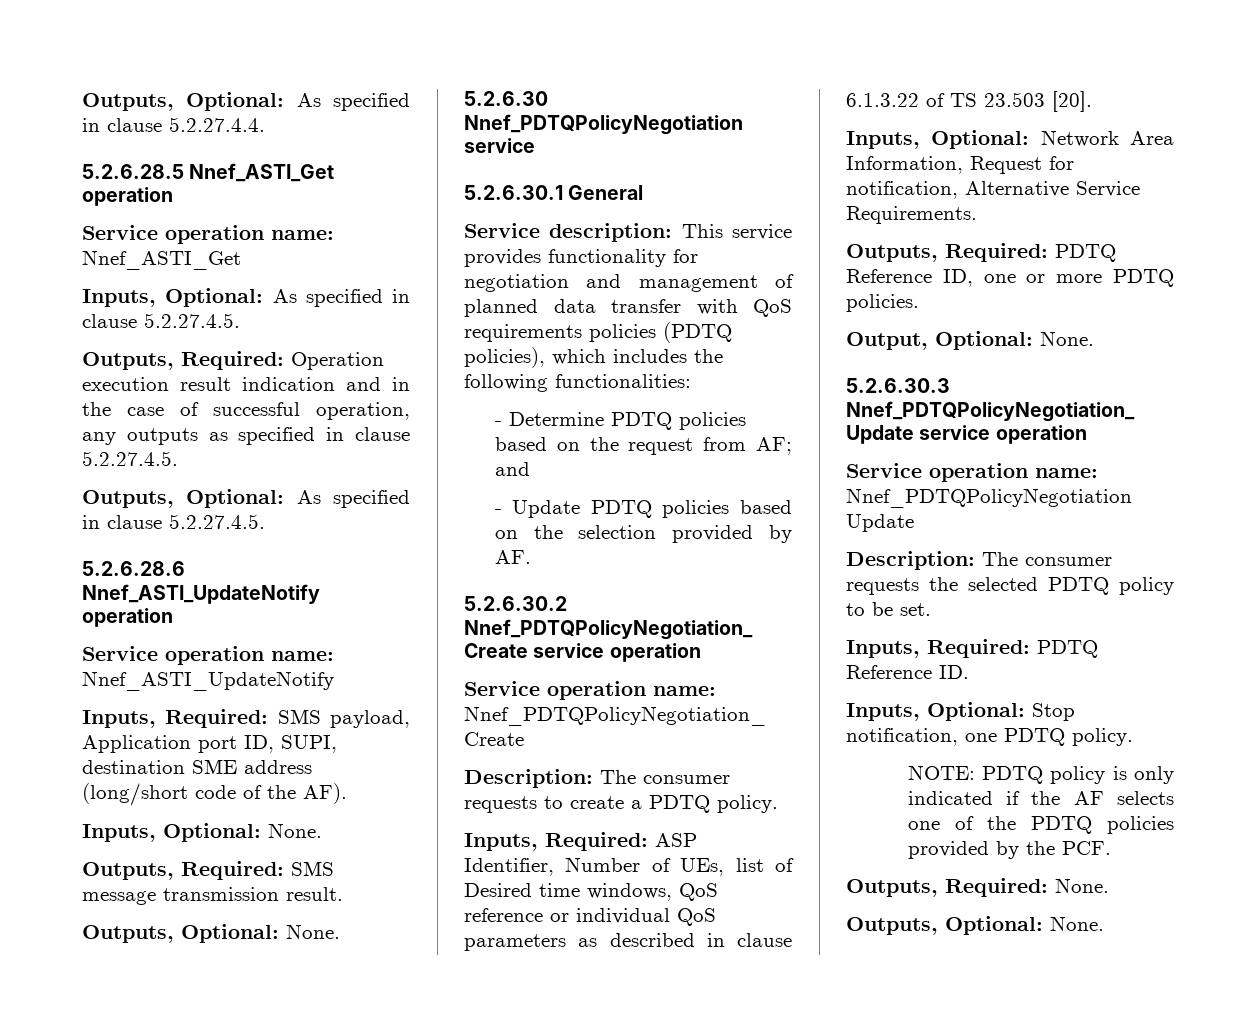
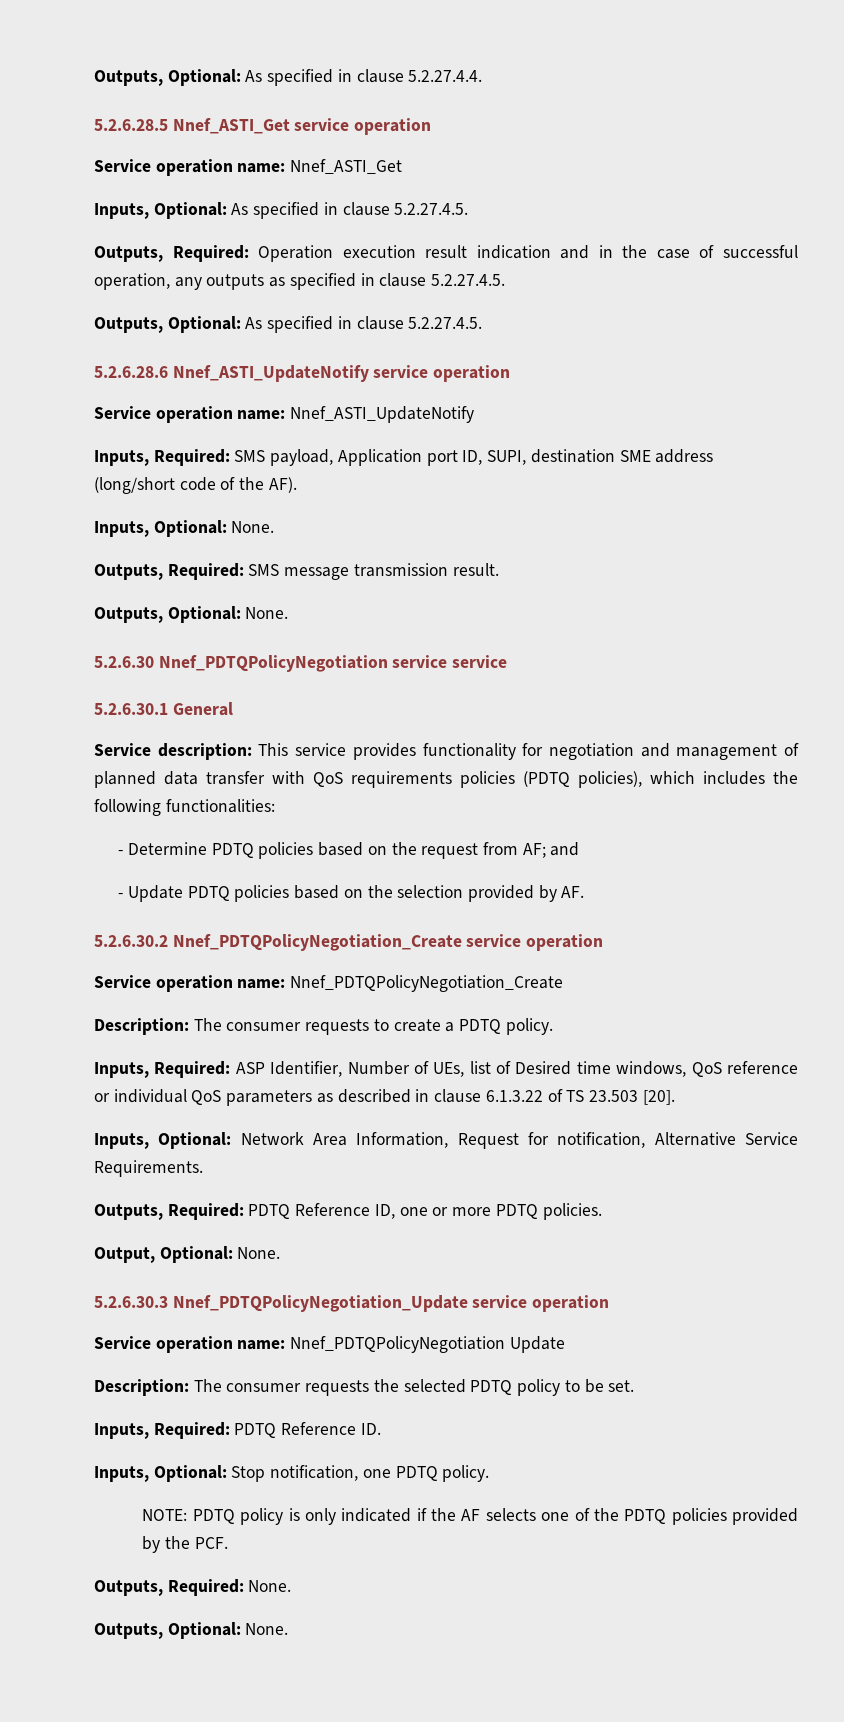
- 5.2.6.28.5 Nnef_ASTI_Get operation
+ 5.2.6.28.5 Nnef_ASTI_Get service operation
- 5.2.6.28.6 Nnef_ASTI_UpdateNotify operation
+ 5.2.6.28.6 Nnef_ASTI_UpdateNotify service operation
- 5.2.6.30 Nnef_PDTQPolicyNegotiation service
+ 5.2.6.30 Nnef_PDTQPolicyNegotiation service service

